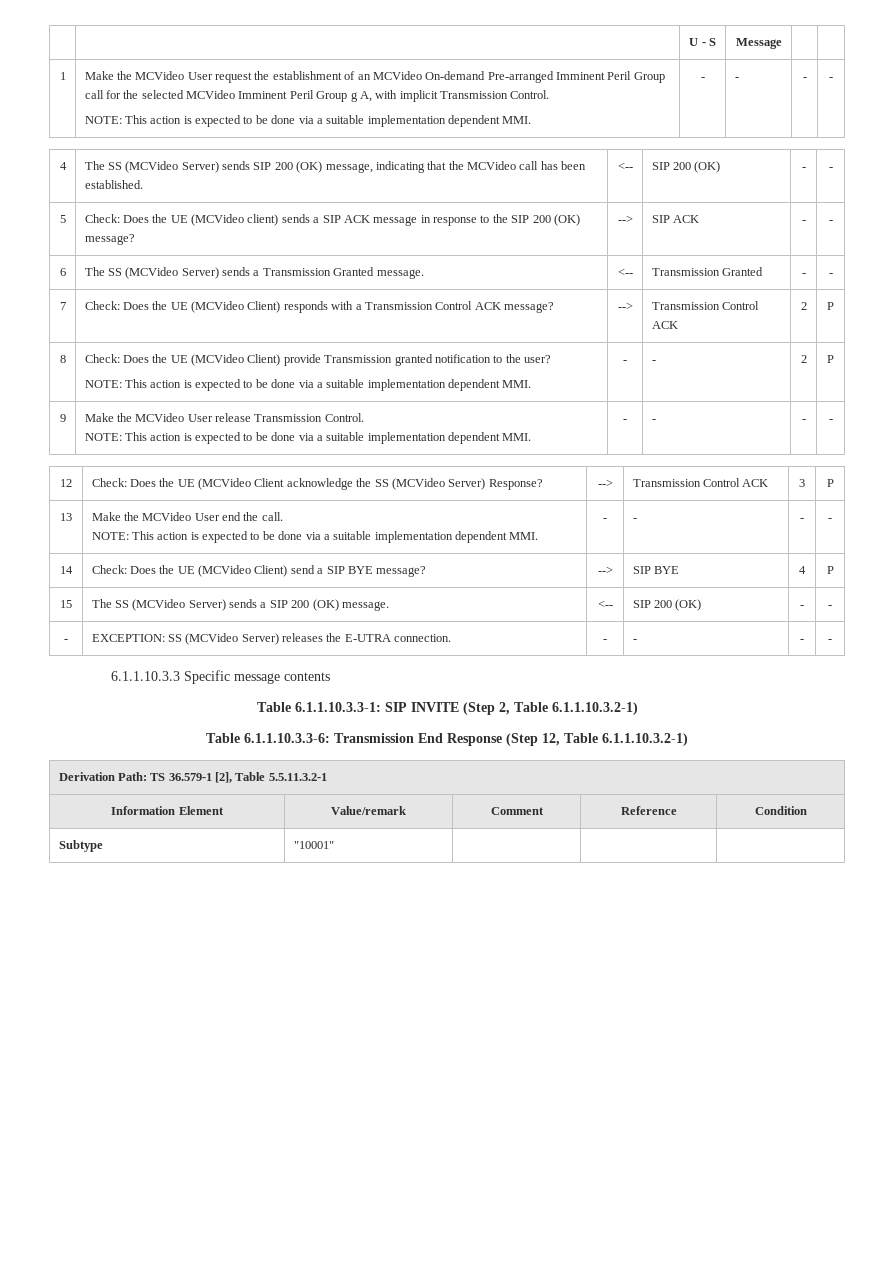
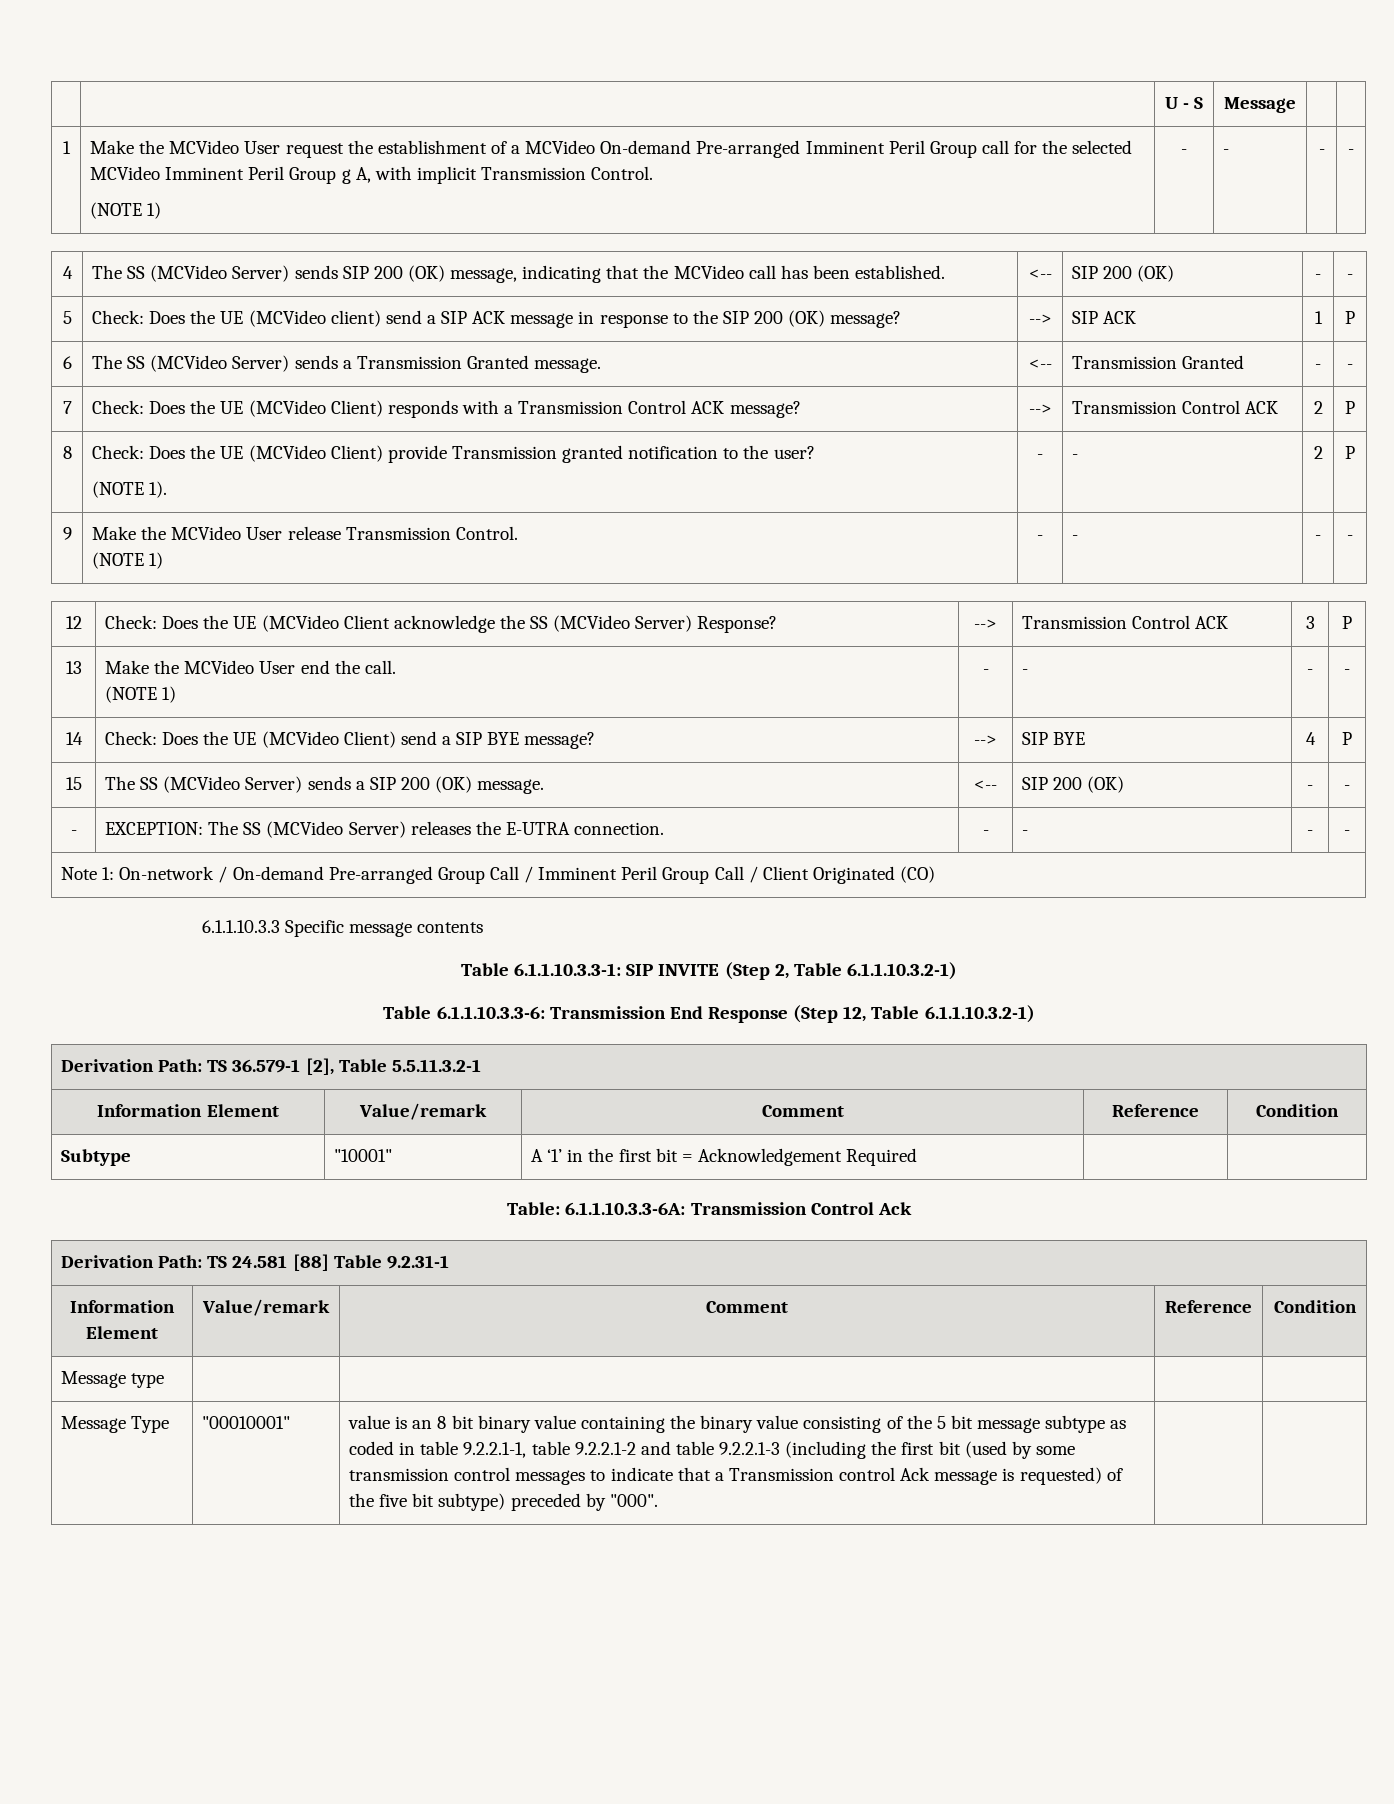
- Make the MCVideo User request the establishment of an MCVideo On-demand Pre-arranged Imminent Peril Group call for the selected MCVideo Imminent Peril Group g A, with implicit Transmission Control.
- NOTE: This action is expected to be done via a suitable implementation dependent MMI.
+ Make the MCVideo User request the establishment of a MCVideo On-demand Pre-arranged Imminent Peril Group call for the selected MCVideo Imminent Peril Group g A, with implicit Transmission Control.
+ (NOTE 1)
- 5 | Check: Does the UE (MCVideo client) sends a SIP ACK message in response to the SIP 200 (OK) message? | --> | SIP ACK | - | -
+ 5 | Check: Does the UE (MCVideo client) send a SIP ACK message in response to the SIP 200 (OK) message? | --> | SIP ACK | 1 | P
  8 | Check: Does the UE (MCVideo Client) provide Transmission granted notification to the user?
- NOTE: This action is expected to be done via a suitable implementation dependent MMI. | - | - | 2 | P
+ (NOTE 1). | - | - | 2 | P
  9 | Make the MCVideo User release Transmission Control.
- NOTE: This action is expected to be done via a suitable implementation dependent MMI. | - | - | - | -
+ (NOTE 1) | - | - | - | -
  13 | Make the MCVideo User end the call.
- NOTE: This action is expected to be done via a suitable implementation dependent MMI. | - | - | - | -
+ (NOTE 1) | - | - | - | -
- - | EXCEPTION: SS (MCVideo Server) releases the E-UTRA connection. | - | - | - | -
+ - | EXCEPTION: The SS (MCVideo Server) releases the E-UTRA connection. | - | - | - | -
+ Note 1: On-network / On-demand Pre-arranged Group Call / Imminent Peril Group Call / Client Originated (CO)
- Subtype | "10001" | | |
+ Subtype | "10001" | A ‘1’ in the first bit = Acknowledgement Required | |
+ Table: 6.1.1.10.3.3-6A: Transmission Control Ack
+ Derivation Path: TS 24.581 [88] Table 9.2.31-1
+ Information Element | Value/remark | Comment | Reference | Condition
+ Message type | | | |
+ Message Type | "00010001" | value is an 8 bit binary value containing the binary value consisting of the 5 bit message subtype as coded in table 9.2.2.1-1, table 9.2.2.1-2 and table 9.2.2.1-3 (including the first bit (used by some transmission control messages to indicate that a Transmission control Ack message is requested) of the five bit subtype) preceded by "000".

